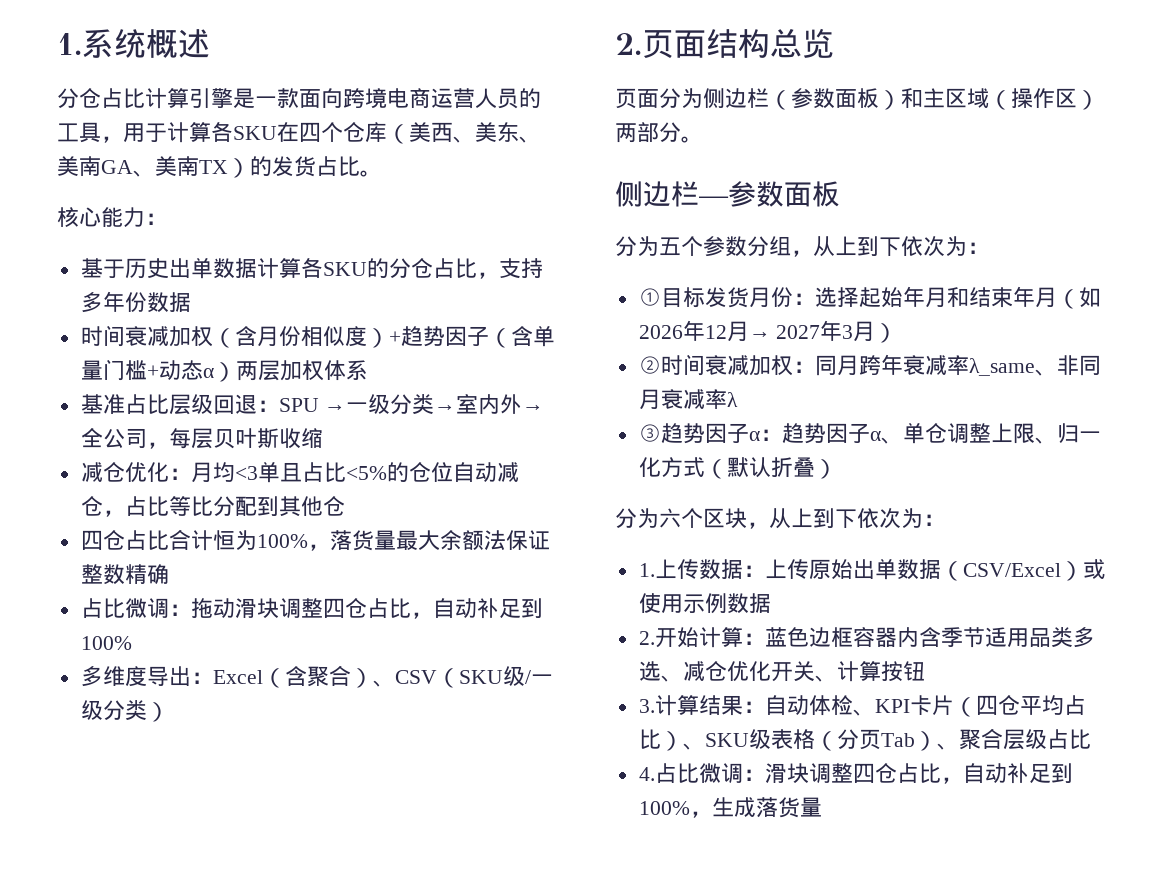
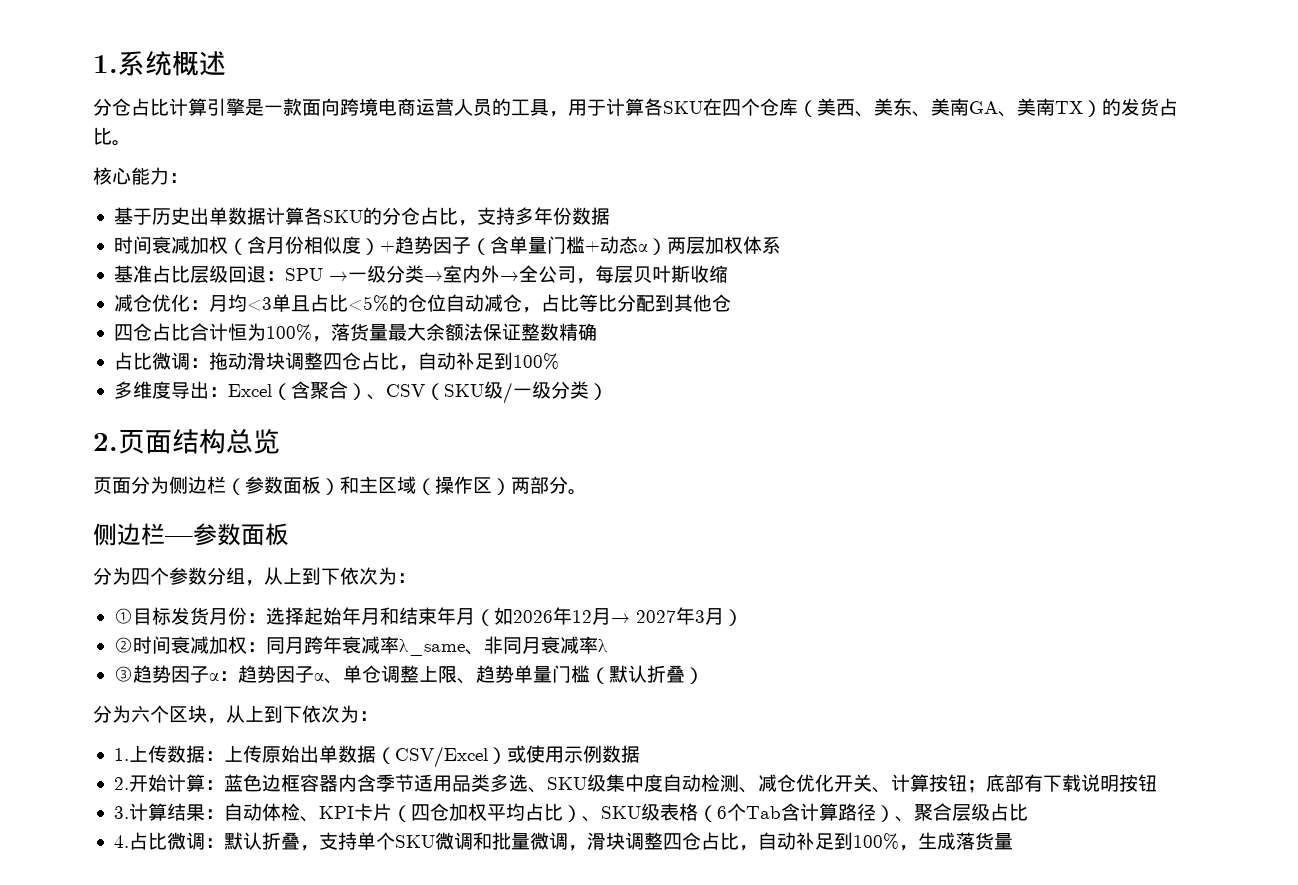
- 分为五个参数分组，从上到下依次为：
+ 分为四个参数分组，从上到下依次为：
- ③趋势因子α：趋势因子α、单仓调整上限、归一化方式（默认折叠）
+ ③趋势因子α：趋势因子α、单仓调整上限、趋势单量门槛（默认折叠）
- 2.开始计算：蓝色边框容器内含季节适用品类多选、减仓优化开关、计算按钮
+ 2.开始计算：蓝色边框容器内含季节适用品类多选、SKU级集中度自动检测、减仓优化开关、计算按钮；底部有下载说明按钮
- 3.计算结果：自动体检、KPI卡片（四仓平均占比）、SKU级表格（分页Tab）、聚合层级占比
+ 3.计算结果：自动体检、KPI卡片（四仓加权平均占比）、SKU级表格（6个Tab含计算路径）、聚合层级占比
- 4.占比微调：滑块调整四仓占比，自动补足到100%，生成落货量
+ 4.占比微调：默认折叠，支持单个SKU微调和批量微调，滑块调整四仓占比，自动补足到100%，生成落货量

